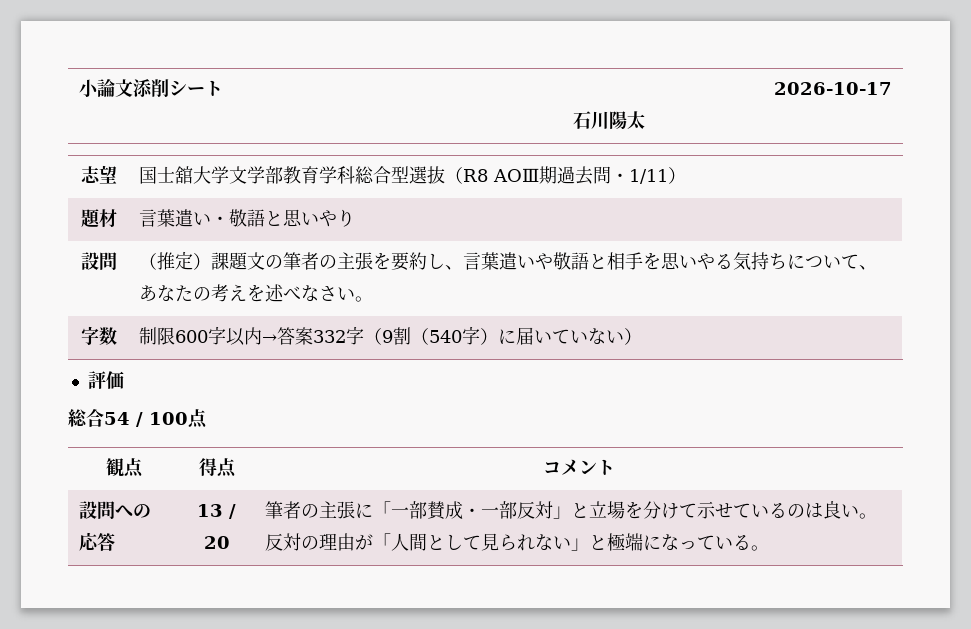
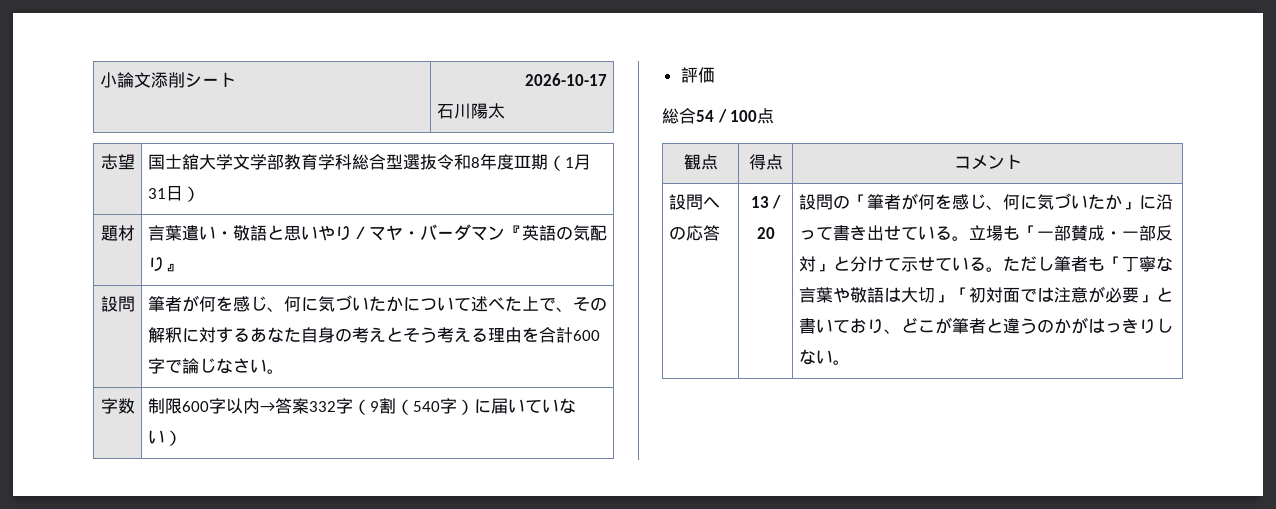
- 志望 | 国士舘大学文学部教育学科総合型選抜（R8 AOⅢ期過去問・1/11）
+ 志望 | 国士舘大学文学部教育学科総合型選抜令和8年度Ⅲ期（1月31日）
- 題材 | 言葉遣い・敬語と思いやり
- 設問 | （推定）課題文の筆者の主張を要約し、言葉遣いや敬語と相手を思いやる気持ちについて、あなたの考えを述べなさい。
+ 題材 | 言葉遣い・敬語と思いやり／マヤ・バーダマン『英語の気配り』
+ 設問 | 筆者が何を感じ、何に気づいたかについて述べた上で、その解釈に対するあなた自身の考えとそう考える理由を合計600字で論じなさい。
- 筆者の主張に「一部賛成・一部反対」と立場を分けて示せているのは良い。反対の理由が「人間として見られない」と極端になっている。
+ 設問の「筆者が何を感じ、何に気づいたか」に沿って書き出せている。立場も「一部賛成・一部反対」と分けて示せている。ただし筆者も「丁寧な言葉や敬語は大切」「初対面では注意が必要」と書いており、どこが筆者と違うのかがはっきりしない。

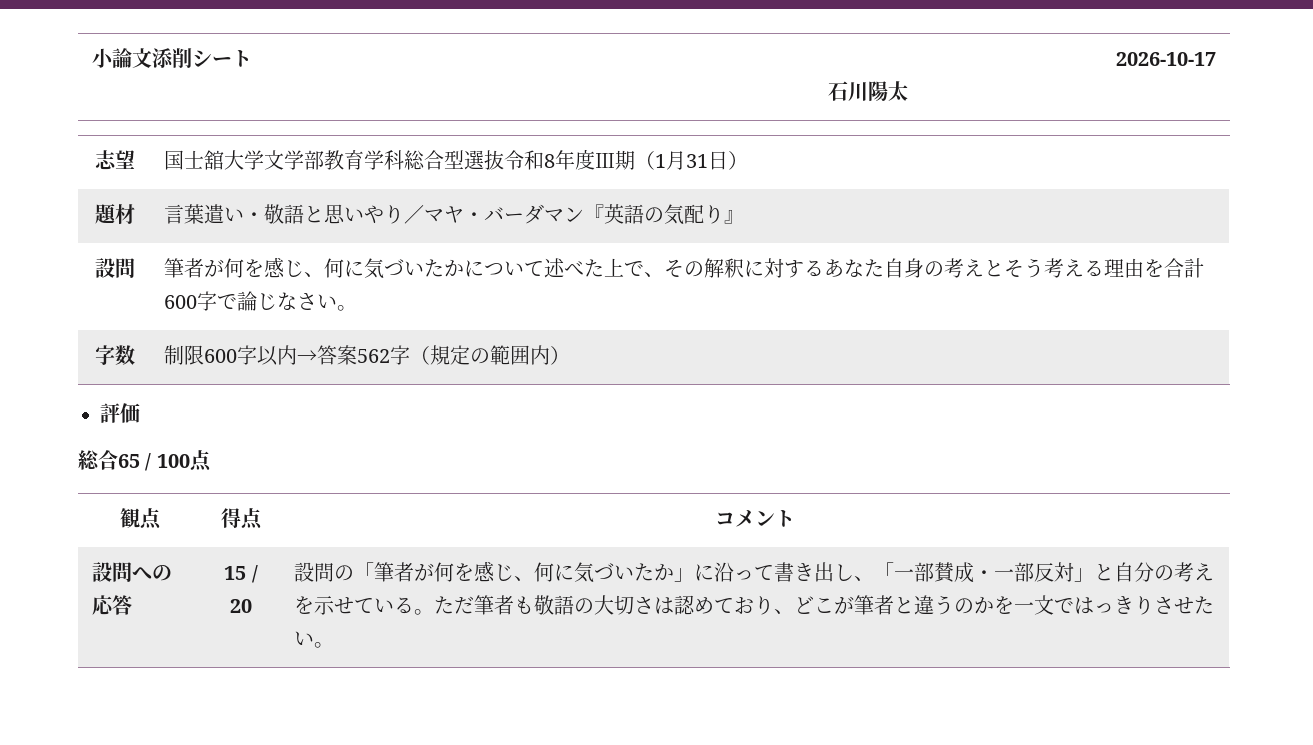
- 字数 | 制限600字以内→答案332字（9割（540字）に届いていない）
+ 字数 | 制限600字以内→答案562字（規定の範囲内）
- 総合54 / 100点
+ 総合65 / 100点
- 13 / 20
+ 15 / 20
- 設問の「筆者が何を感じ、何に気づいたか」に沿って書き出せている。立場も「一部賛成・一部反対」と分けて示せている。
+ 設問の「筆者が何を感じ、何に気づいたか」に沿って書き出し、「一部賛成・一部反対」と自分の考えを示せている。
- ただし筆者も「丁寧な言葉や敬語は大切」「初対面では注意が必要」と書いており、どこが筆者と違うのかがはっきりしない。
+ ただ筆者も敬語の大切さは認めており、どこが筆者と違うのかを一文ではっきりさせたい。

